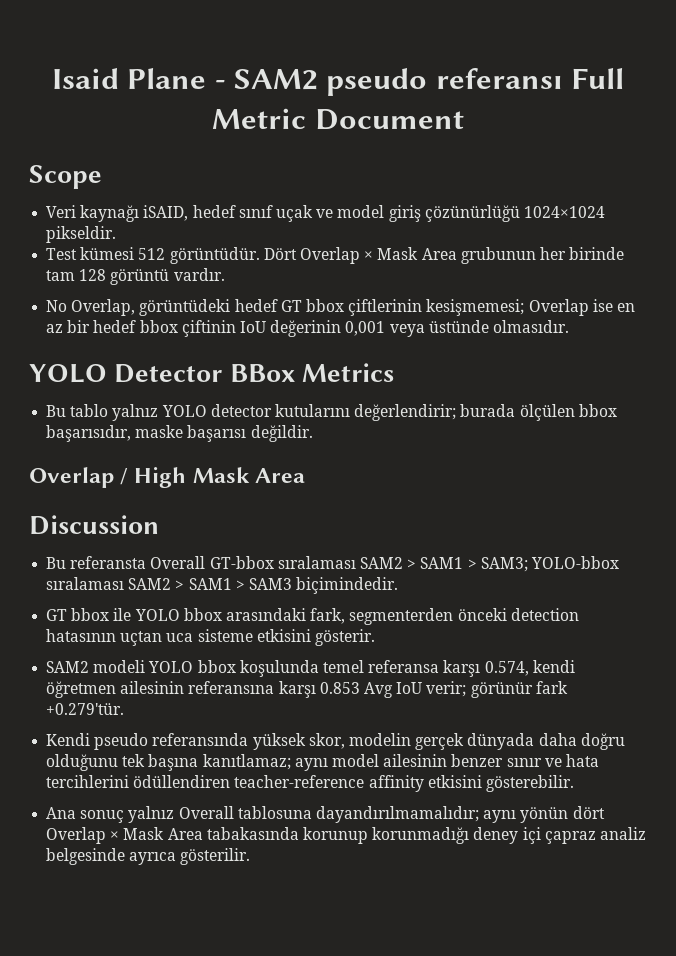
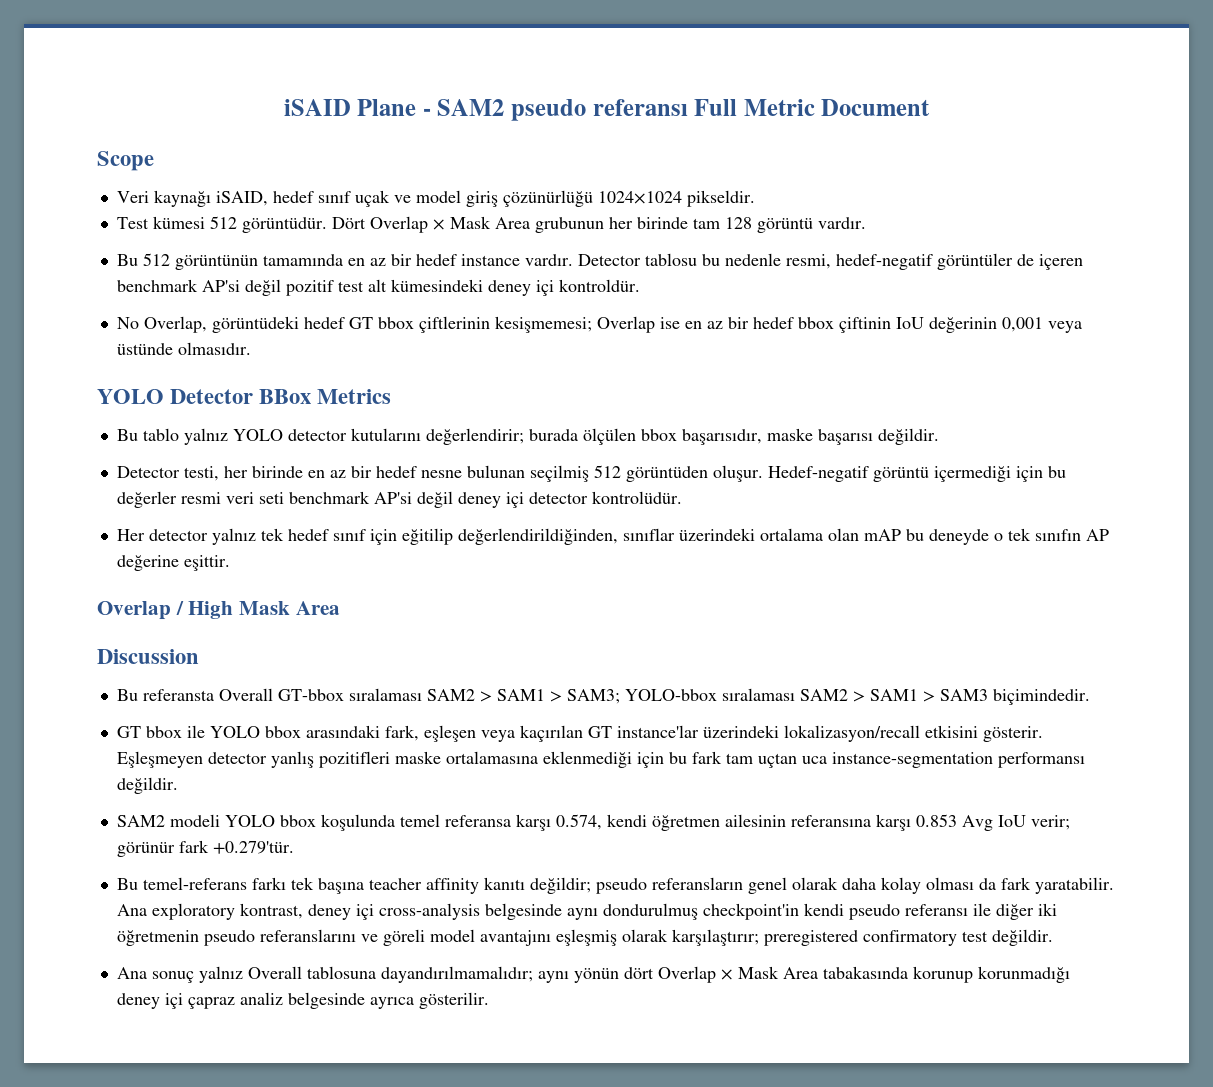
- Isaid Plane - SAM2 pseudo referansı Full Metric Document
+ iSAID Plane - SAM2 pseudo referansı Full Metric Document
+ Bu 512 görüntünün tamamında en az bir hedef instance vardır. Detector tablosu bu nedenle resmi, hedef-negatif görüntüler de içeren benchmark AP'si değil pozitif test alt kümesindeki deney içi kontroldür.
+ Detector testi, her birinde en az bir hedef nesne bulunan seçilmiş 512 görüntüden oluşur. Hedef-negatif görüntü içermediği için bu değerler resmi veri seti benchmark AP'si değil deney içi detector kontrolüdür.
+ Her detector yalnız tek hedef sınıf için eğitilip değerlendirildiğinden, sınıflar üzerindeki ortalama olan mAP bu deneyde o tek sınıfın AP değerine eşittir.
- GT bbox ile YOLO bbox arasındaki fark, segmenterden önceki detection hatasının uçtan uca sisteme etkisini gösterir.
+ GT bbox ile YOLO bbox arasındaki fark, eşleşen veya kaçırılan GT instance'lar üzerindeki lokalizasyon/recall etkisini gösterir. Eşleşmeyen detector yanlış pozitifleri maske ortalamasına eklenmediği için bu fark tam uçtan uca instance-segmentation performansı değildir.
- Kendi pseudo referansında yüksek skor, modelin gerçek dünyada daha doğru olduğunu tek başına kanıtlamaz; aynı model ailesinin benzer sınır ve hata tercihlerini ödüllendiren teacher-reference affinity etkisini gösterebilir.
+ Bu temel-referans farkı tek başına teacher affinity kanıtı değildir; pseudo referansların genel olarak daha kolay olması da fark yaratabilir. Ana exploratory kontrast, deney içi cross-analysis belgesinde aynı dondurulmuş checkpoint'in kendi pseudo referansı ile diğer iki öğretmenin pseudo referanslarını ve göreli model avantajını eşleşmiş olarak karşılaştırır; preregistered confirmatory test değildir.

